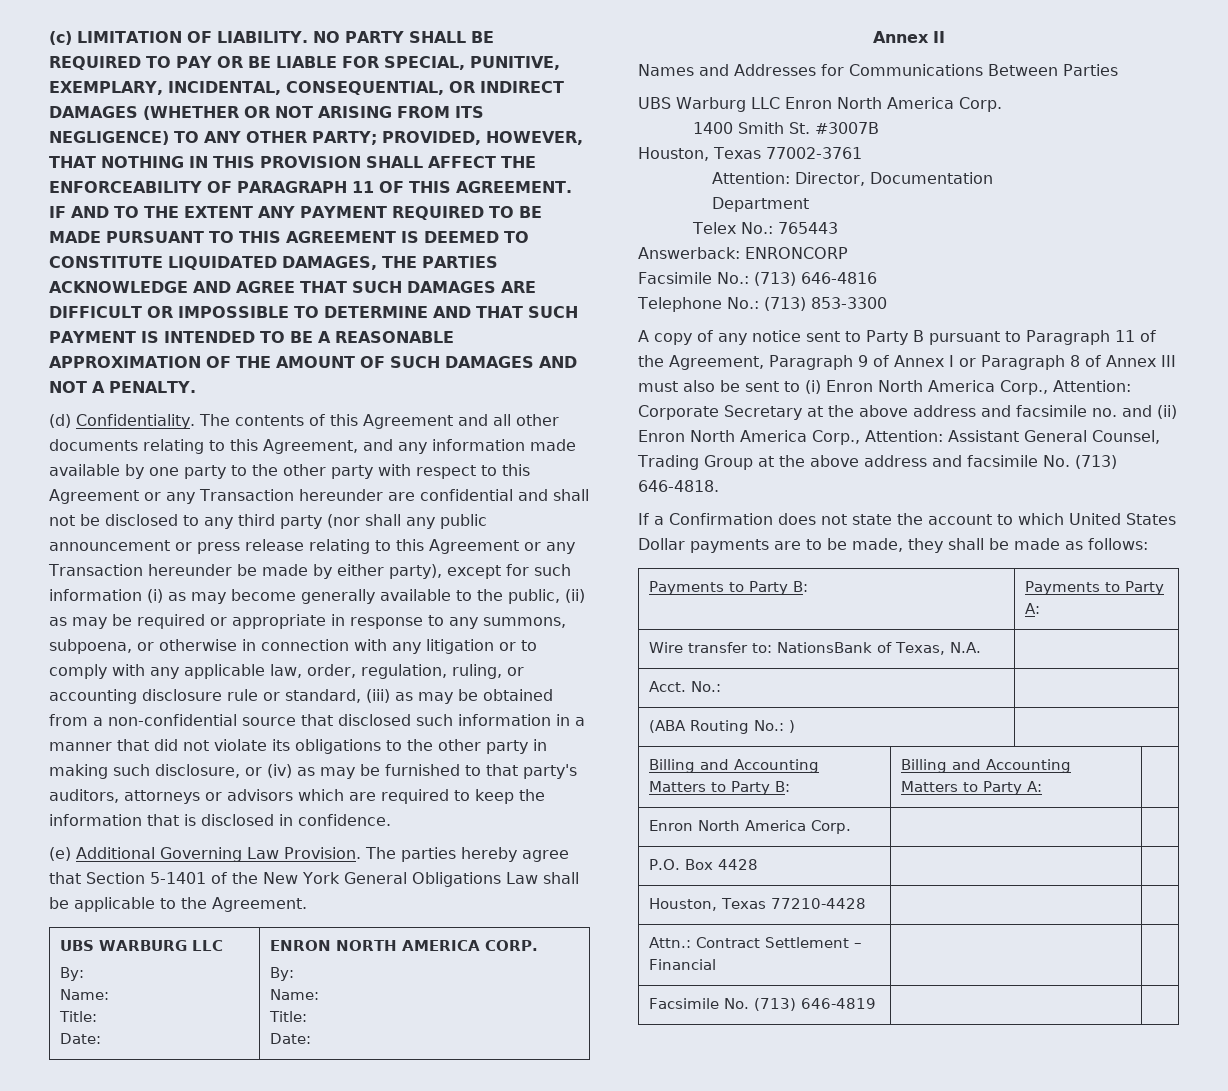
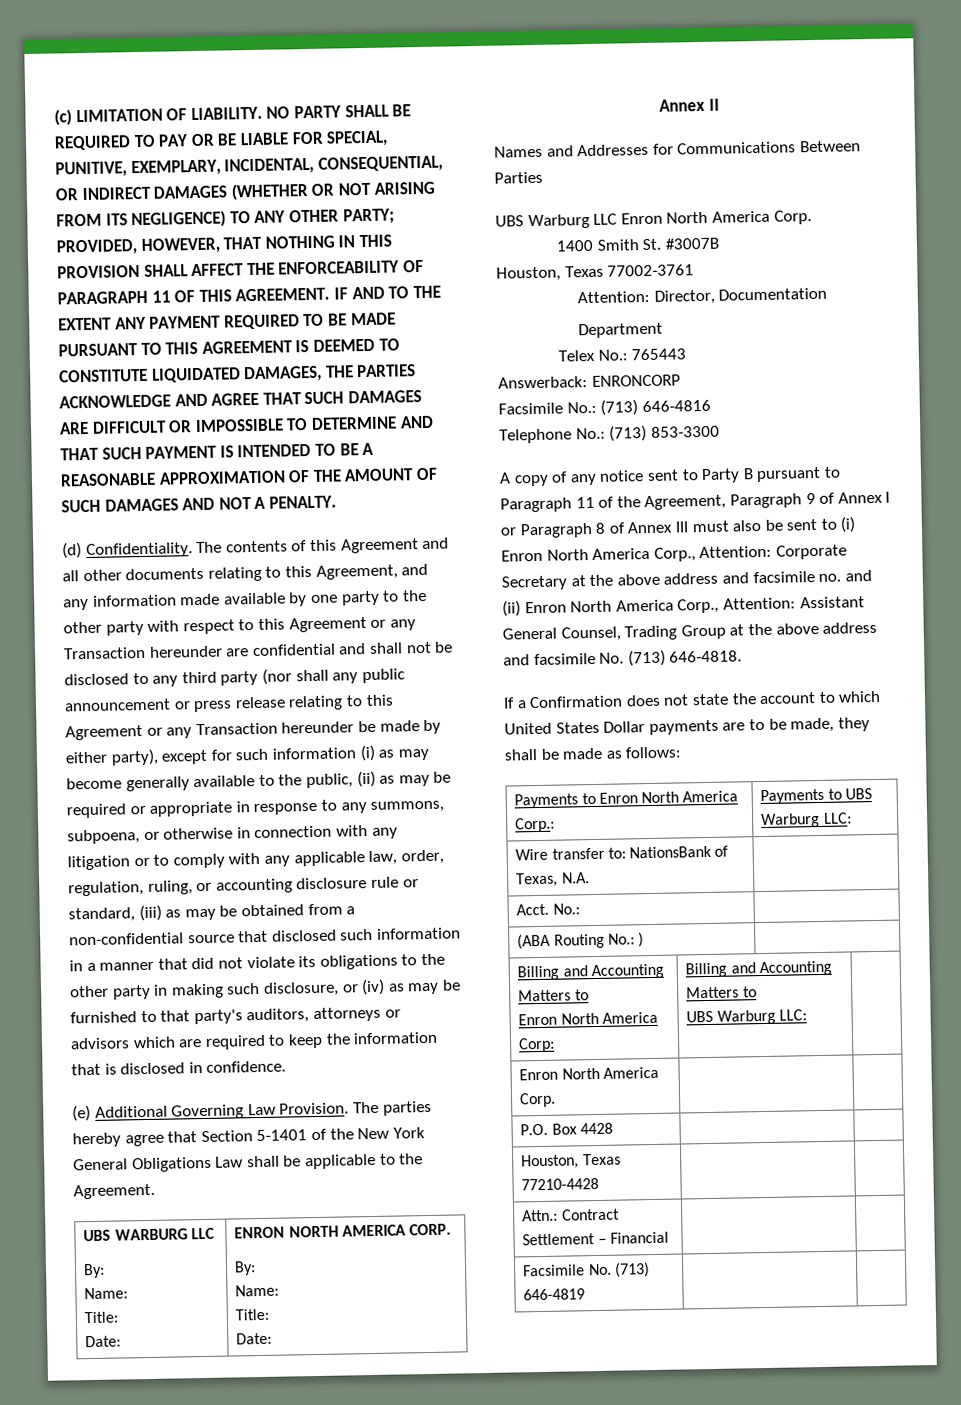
- Payments to Party B: | Payments to Party A:
+ Payments to Enron North America Corp.: | Payments to UBS Warburg LLC:
  (ABA Routing No.: ) |
- Billing and Accounting Matters to Party B: | Billing and Accounting Matters to Party A: |
+ Billing and Accounting Matters to
+ Enron North America Corp: | Billing and Accounting Matters to
+ UBS Warburg LLC: |

